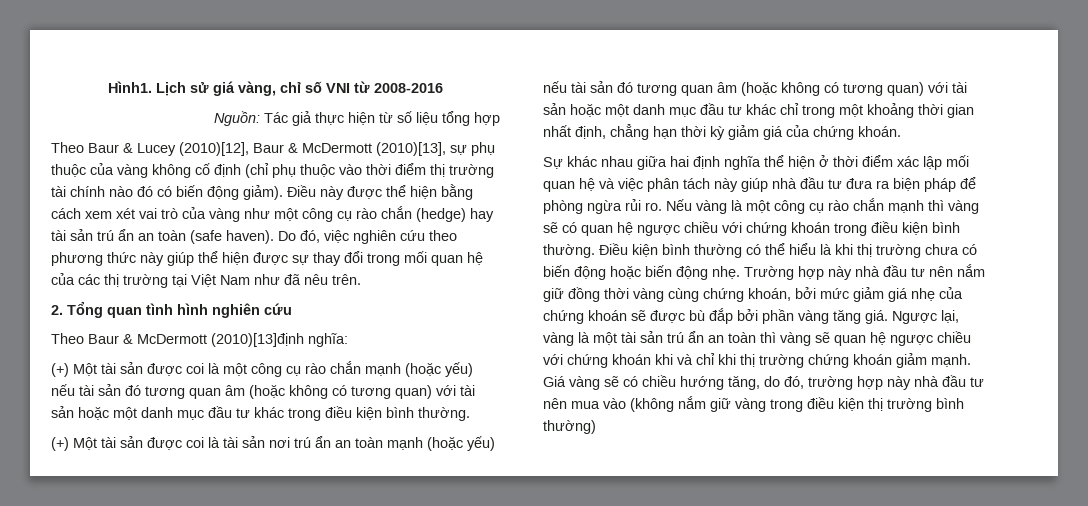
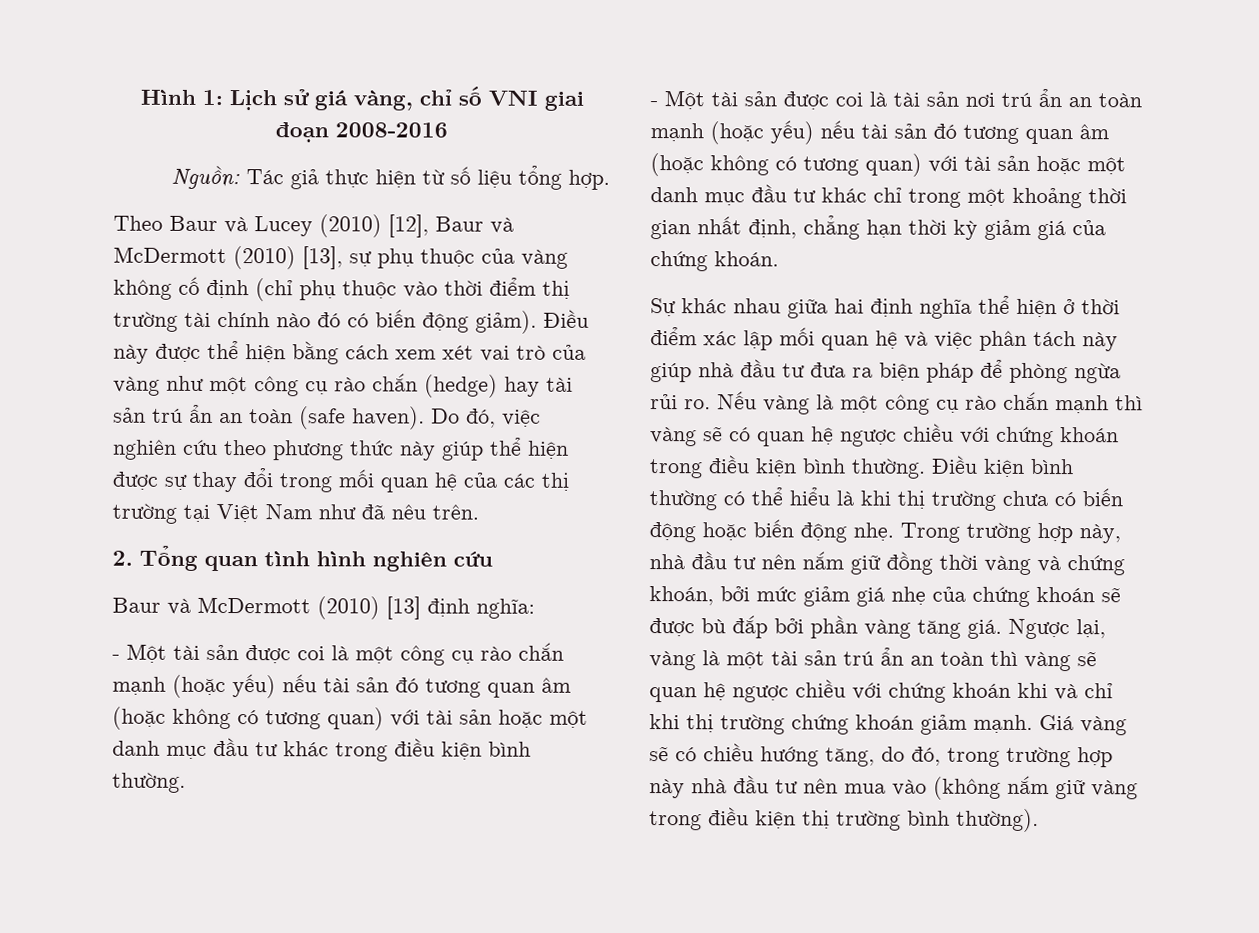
- Hình1. Lịch sử giá vàng, chỉ số VNI từ 2008-2016
+ Hình 1: Lịch sử giá vàng, chỉ số VNI giai đoạn 2008-2016
- Nguồn: Tác giả thực hiện từ số liệu tổng hợp
- Theo Baur & Lucey (2010)[12], Baur & McDermott (2010)[13], sự phụ thuộc của vàng không cố định (chỉ phụ thuộc vào thời điểm thị trường tài chính nào đó có biến động giảm).
+ Nguồn: Tác giả thực hiện từ số liệu tổng hợp.
+ Theo Baur và Lucey (2010) [12], Baur và McDermott (2010) [13], sự phụ thuộc của vàng không cố định (chỉ phụ thuộc vào thời điểm thị trường tài chính nào đó có biến động giảm).
- Theo Baur & McDermott (2010)[13]định nghĩa:
+ Baur và McDermott (2010) [13] định nghĩa:
- (+) Một tài sản được coi là một công cụ rào chắn mạnh (hoặc yếu) nếu tài sản đó tương quan âm (hoặc không có tương quan) với tài sản hoặc một danh mục đầu tư khác trong điều kiện bình thường.
+ - Một tài sản được coi là một công cụ rào chắn mạnh (hoặc yếu) nếu tài sản đó tương quan âm (hoặc không có tương quan) với tài sản hoặc một danh mục đầu tư khác trong điều kiện bình thường.
- (+) Một tài sản được coi là tài sản nơi trú ẩn an toàn mạnh (hoặc yếu) nếu tài sản đó tương quan âm (hoặc không có tương quan) với tài sản hoặc một danh mục đầu tư khác chỉ trong một khoảng thời gian nhất định, chẳng hạn thời kỳ giảm giá của chứng khoán.
+ - Một tài sản được coi là tài sản nơi trú ẩn an toàn mạnh (hoặc yếu) nếu tài sản đó tương quan âm (hoặc không có tương quan) với tài sản hoặc một danh mục đầu tư khác chỉ trong một khoảng thời gian nhất định, chẳng hạn thời kỳ giảm giá của chứng khoán.
- Trường hợp này nhà đầu tư nên nắm giữ đồng thời vàng cùng chứng khoán, bởi mức giảm giá nhẹ của chứng khoán sẽ được bù đắp bởi phần vàng tăng giá.
+ Trong trường hợp này, nhà đầu tư nên nắm giữ đồng thời vàng và chứng khoán, bởi mức giảm giá nhẹ của chứng khoán sẽ được bù đắp bởi phần vàng tăng giá.
- Giá vàng sẽ có chiều hướng tăng, do đó, trường hợp này nhà đầu tư nên mua vào (không nắm giữ vàng trong điều kiện thị trường bình thường)
+ Giá vàng sẽ có chiều hướng tăng, do đó, trong trường hợp này nhà đầu tư nên mua vào (không nắm giữ vàng trong điều kiện thị trường bình thường).

